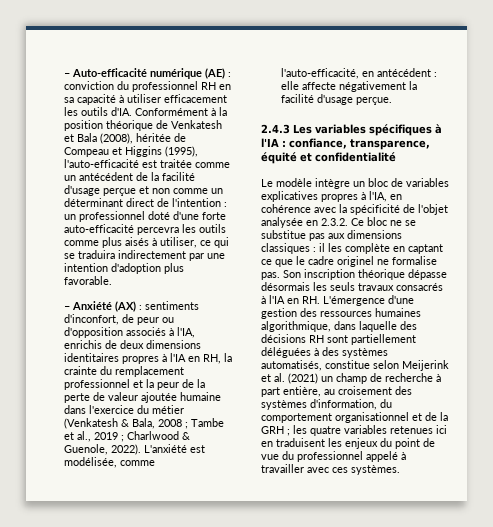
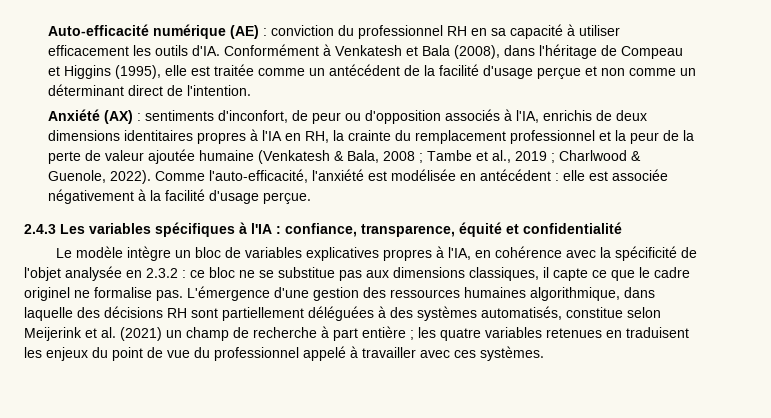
- – Auto-efficacité numérique (AE) : conviction du professionnel RH en sa capacité à utiliser efficacement les outils d'IA.
+ Auto-efficacité numérique (AE) : conviction du professionnel RH en sa capacité à utiliser efficacement les outils d'IA.
- Conformément à la position théorique de Venkatesh et Bala (2008), héritée de Compeau et Higgins (1995), l'auto-efficacité est traitée comme un antécédent de la facilité d'usage perçue et non comme un déterminant direct de l'intention : un professionnel doté d'une forte auto-efficacité percevra les outils comme plus aisés à utiliser, ce qui se traduira indirectement par une intention d'adoption plus favorable.
- – Anxiété (AX) :
+ Conformément à Venkatesh et Bala (2008), dans l'héritage de Compeau et Higgins (1995), elle est traitée comme un antécédent de la facilité d'usage perçue et non comme un déterminant direct de l'intention.
+ Anxiété (AX) :
- sentiments d'inconfort, de peur ou d'opposition associés à l'IA, enrichis de deux dimensions identitaires propres à l'IA en RH, la crainte du remplacement professionnel et la peur de la perte de valeur ajoutée humaine dans l'exercice du métier (Venkatesh & Bala, 2008 ;
+ sentiments d'inconfort, de peur ou d'opposition associés à l'IA, enrichis de deux dimensions identitaires propres à l'IA en RH, la crainte du remplacement professionnel et la peur de la perte de valeur ajoutée humaine (Venkatesh & Bala, 2008 ;
- L'anxiété est modélisée, comme l'auto-efficacité, en antécédent : elle affecte négativement la facilité d'usage perçue.
+ Comme l'auto-efficacité, l'anxiété est modélisée en antécédent : elle est associée négativement à la facilité d'usage perçue.
- Le modèle intègre un bloc de variables explicatives propres à l'IA, en cohérence avec la spécificité de l'objet analysée en 2.3.2. Ce bloc ne se substitue pas aux dimensions classiques : il les complète en captant ce que le cadre originel ne formalise pas.
+ Le modèle intègre un bloc de variables explicatives propres à l'IA, en cohérence avec la spécificité de l'objet analysée en 2.3.2 : ce bloc ne se substitue pas aux dimensions classiques, il capte ce que le cadre originel ne formalise pas.
- Son inscription théorique dépasse désormais les seuls travaux consacrés à l'IA en RH. L'émergence d'une gestion des ressources humaines algorithmique, dans laquelle des décisions RH sont partiellement déléguées à des systèmes automatisés, constitue selon Meijerink et al. (2021) un champ de recherche à part entière, au croisement des systèmes d'information, du comportement organisationnel et de la GRH ; les quatre variables retenues ici en traduisent les enjeux du point de vue du professionnel appelé à travailler avec ces systèmes.
+ L'émergence d'une gestion des ressources humaines algorithmique, dans laquelle des décisions RH sont partiellement déléguées à des systèmes automatisés, constitue selon Meijerink et al. (2021) un champ de recherche à part entière ; les quatre variables retenues en traduisent les enjeux du point de vue du professionnel appelé à travailler avec ces systèmes.

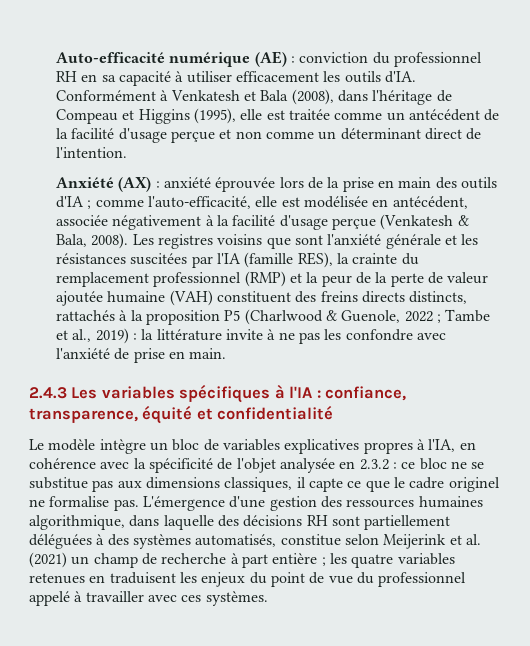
- Anxiété (AX) : sentiments d'inconfort, de peur ou d'opposition associés à l'IA, enrichis de deux dimensions identitaires propres à l'IA en RH, la crainte du remplacement professionnel et la peur de la perte de valeur ajoutée humaine (Venkatesh & Bala, 2008 ; Tambe et al., 2019 ; Charlwood & Guenole, 2022). Comme l'auto-efficacité, l'anxiété est modélisée en antécédent : elle est associée négativement à la facilité d'usage perçue.
+ Anxiété (AX) : anxiété éprouvée lors de la prise en main des outils d'IA ; comme l'auto-efficacité, elle est modélisée en antécédent, associée négativement à la facilité d'usage perçue (Venkatesh & Bala, 2008). Les registres voisins que sont l'anxiété générale et les résistances suscitées par l'IA (famille RES), la crainte du remplacement professionnel (RMP) et la peur de la perte de valeur ajoutée humaine (VAH) constituent des freins directs distincts, rattachés à la proposition P5 (Charlwood & Guenole, 2022 ; Tambe et al., 2019) : la littérature invite à ne pas les confondre avec l'anxiété de prise en main.

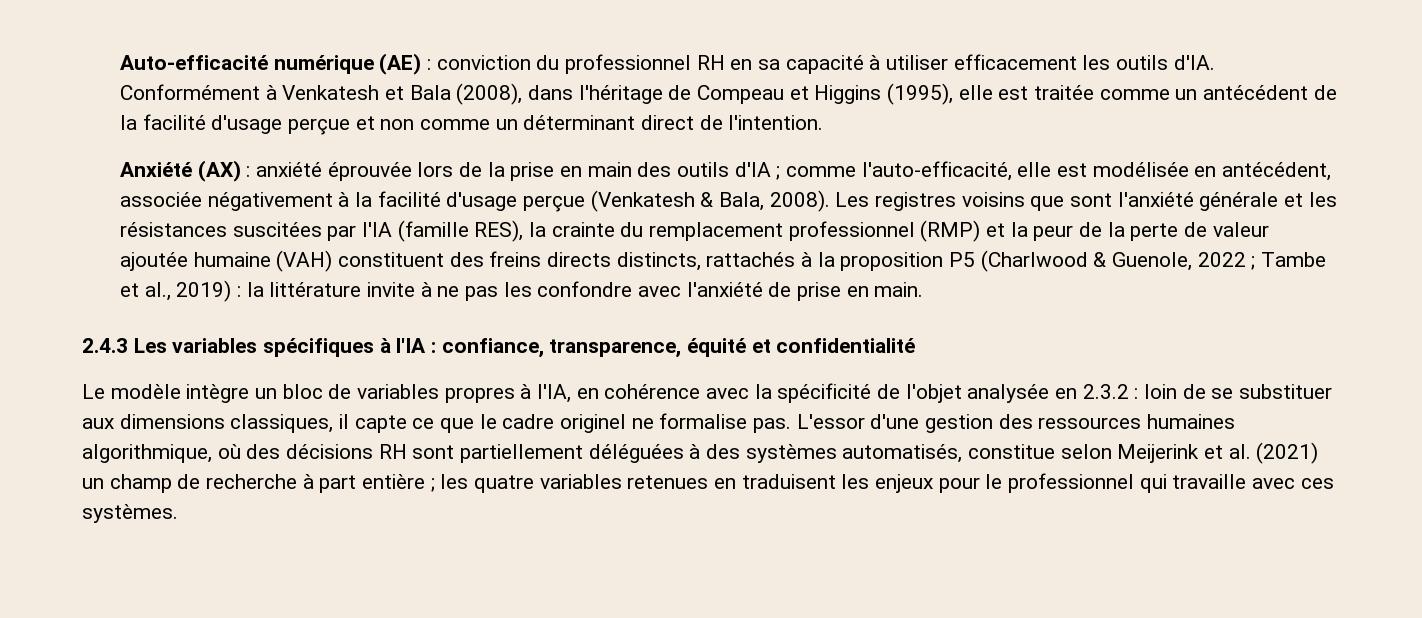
- Le modèle intègre un bloc de variables explicatives propres à l'IA, en cohérence avec la spécificité de l'objet analysée en 2.3.2 : ce bloc ne se substitue pas aux dimensions classiques, il capte ce que le cadre originel ne formalise pas.
+ Le modèle intègre un bloc de variables propres à l'IA, en cohérence avec la spécificité de l'objet analysée en 2.3.2 : loin de se substituer aux dimensions classiques, il capte ce que le cadre originel ne formalise pas.
- L'émergence d'une gestion des ressources humaines algorithmique, dans laquelle des décisions RH sont partiellement déléguées à des systèmes automatisés, constitue selon Meijerink et al. (2021) un champ de recherche à part entière ; les quatre variables retenues en traduisent les enjeux du point de vue du professionnel appelé à travailler avec ces systèmes.
+ L'essor d'une gestion des ressources humaines algorithmique, où des décisions RH sont partiellement déléguées à des systèmes automatisés, constitue selon Meijerink et al. (2021) un champ de recherche à part entière ; les quatre variables retenues en traduisent les enjeux pour le professionnel qui travaille avec ces systèmes.

